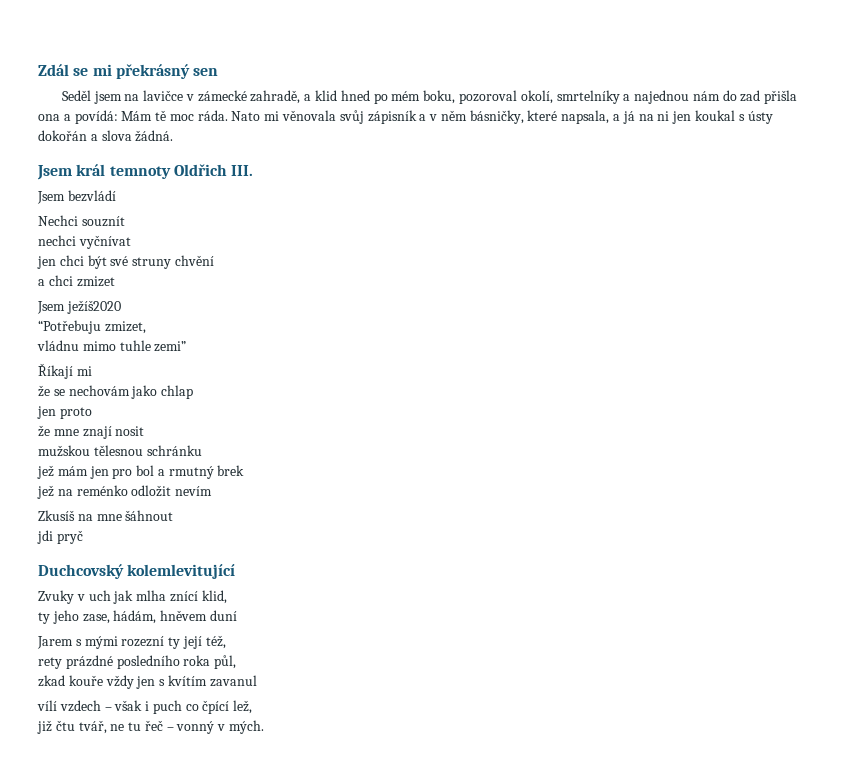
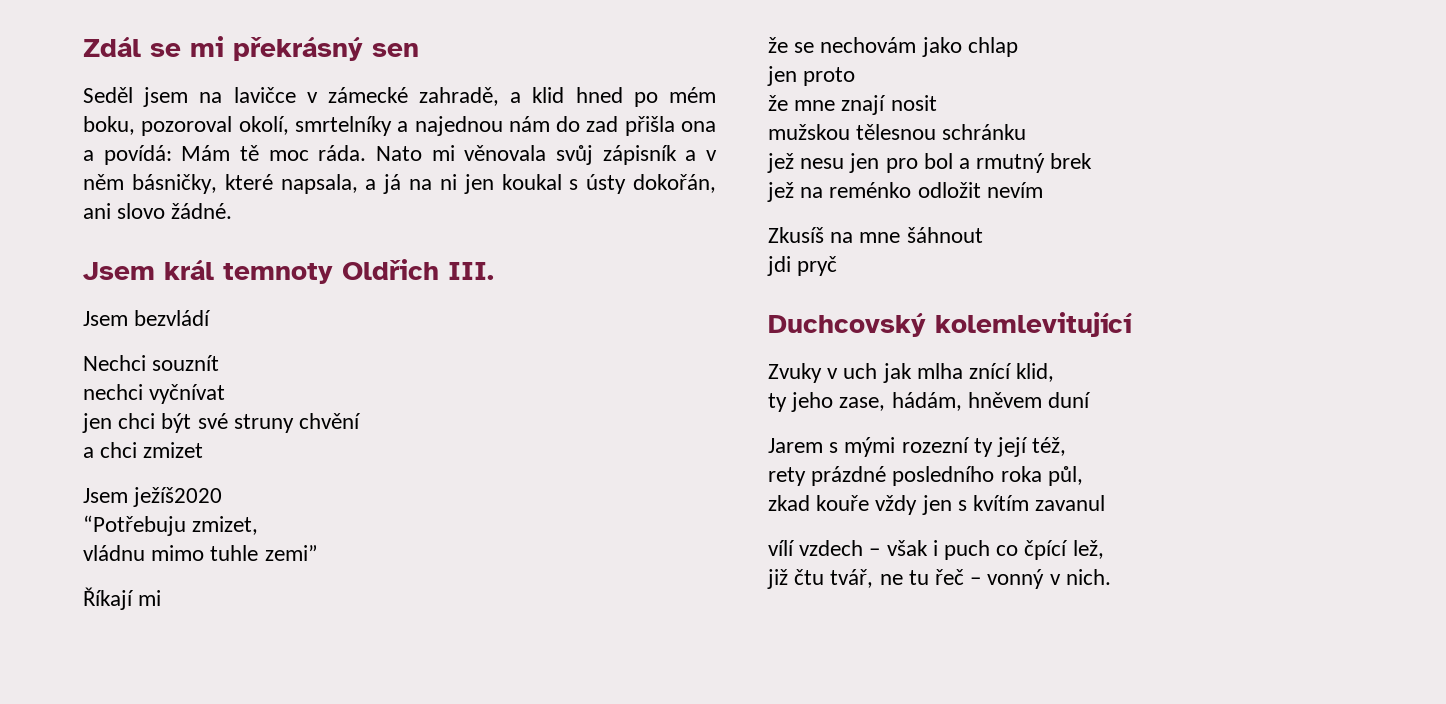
- Nato mi věnovala svůj zápisník a v něm básničky, které napsala, a já na ni jen koukal s ústy dokořán a slova žádná.
+ Nato mi věnovala svůj zápisník a v něm básničky, které napsala, a já na ni jen koukal s ústy dokořán, ani slovo žádné.
- jež mám jen pro bol a rmutný brek
+ jež nesu jen pro bol a rmutný brek
- již čtu tvář, ne tu řeč – vonný v mých.
+ již čtu tvář, ne tu řeč – vonný v nich.

